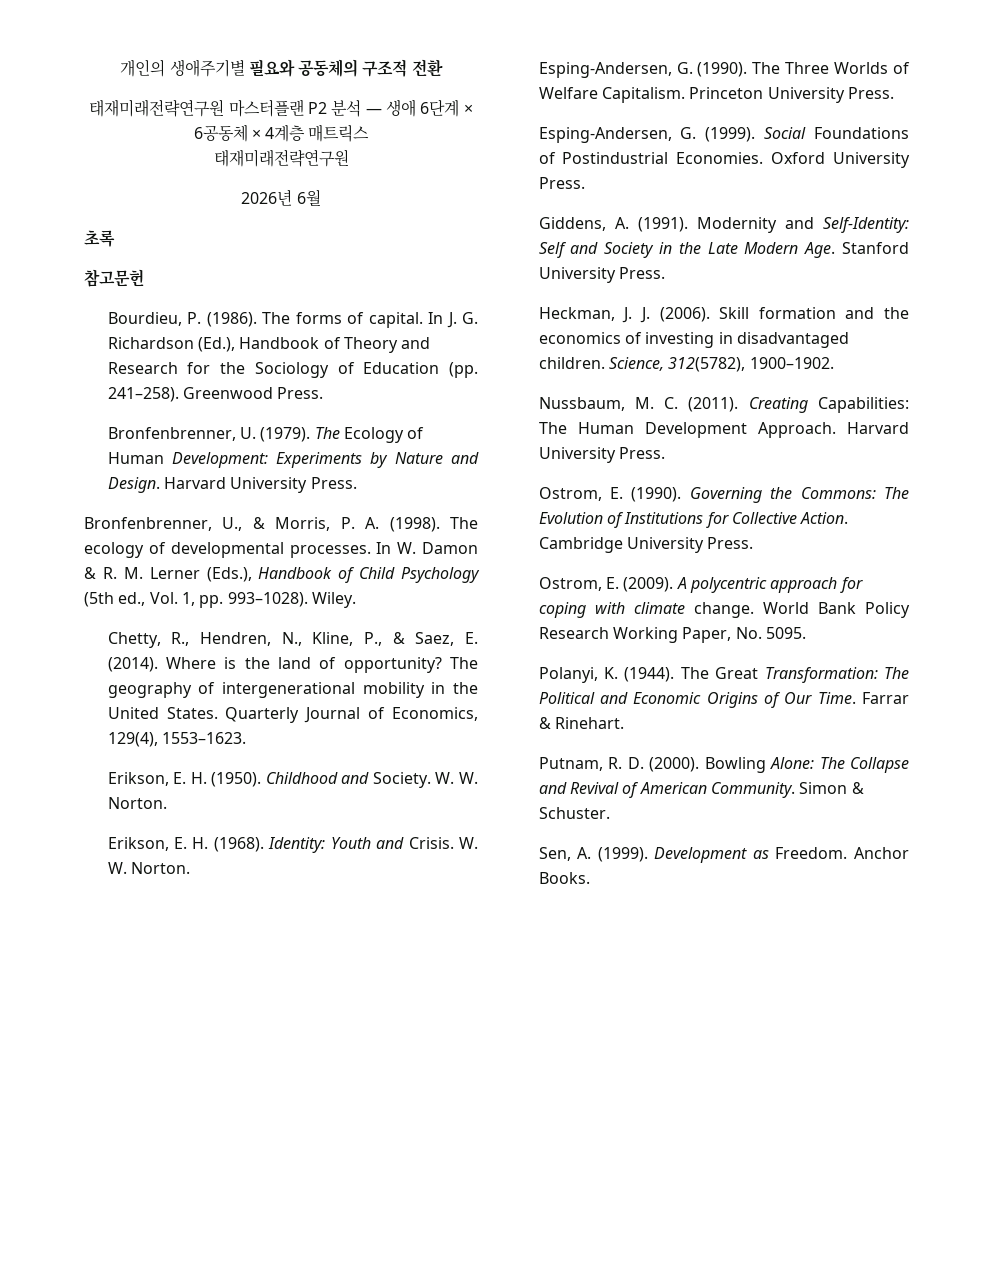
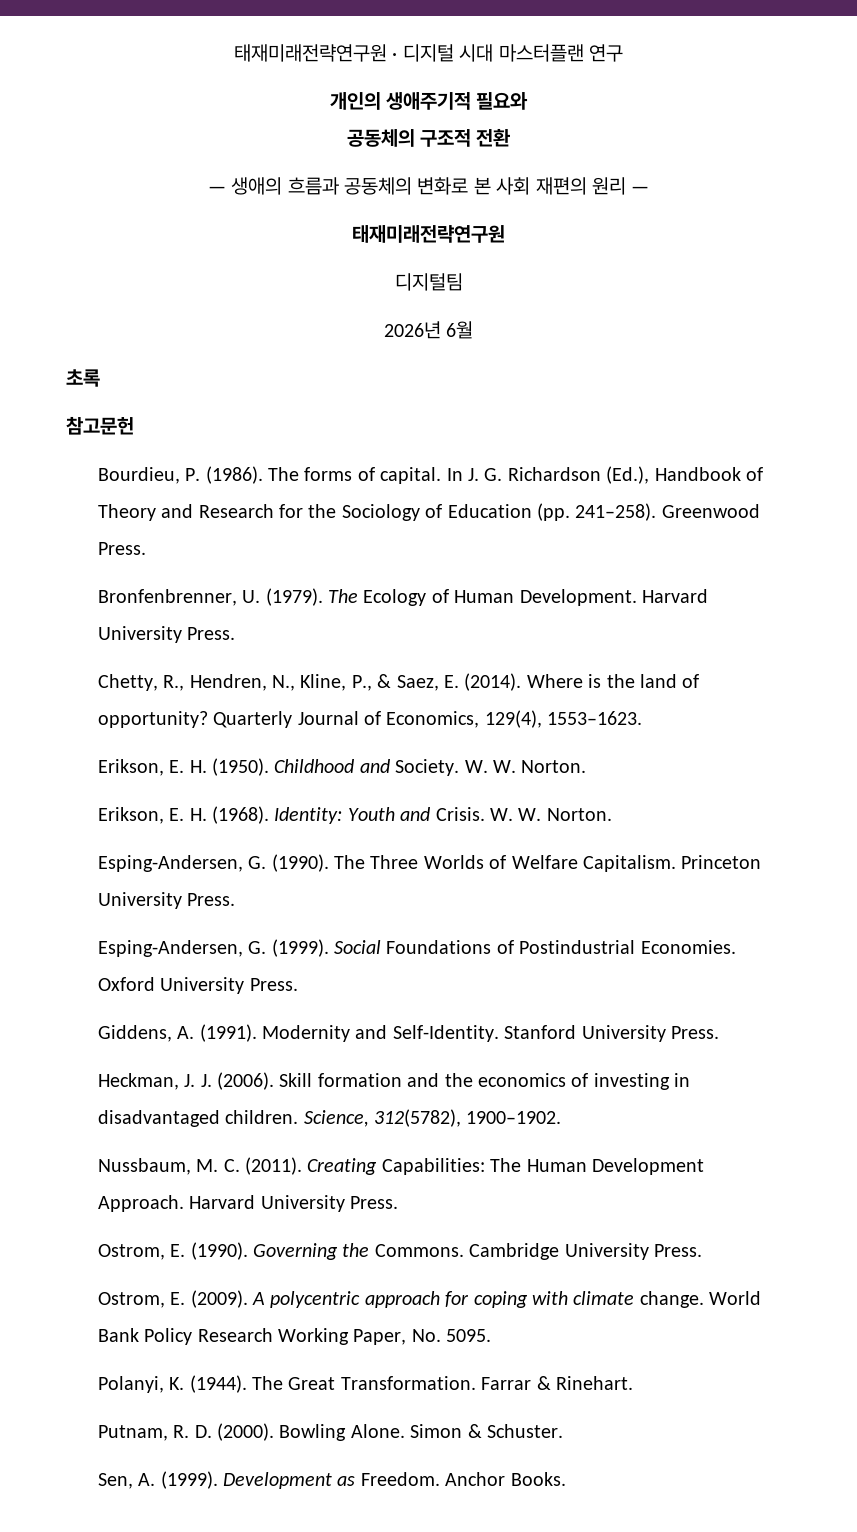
- 개인의 생애주기별 필요와 공동체의 구조적 전환
+ 태재미래전략연구원 · 디지털 시대 마스터플랜 연구
+ 개인의 생애주기적 필요와
+ 공동체의 구조적 전환
- 태재미래전략연구원 마스터플랜 P2 분석 — 생애 6단계 × 6공동체 × 4계층 매트릭스
+ — 생애의 흐름과 공동체의 변화로 본 사회 재편의 원리 —
  태재미래전략연구원
+ 디지털팀
- The Ecology of Human Development: Experiments by Nature and Design. Harvard University Press.
- Bronfenbrenner, U., & Morris, P. A. (1998). The ecology of developmental processes. In W. Damon & R. M. Lerner (Eds.), Handbook of Child Psychology (5th ed., Vol. 1, pp. 993–1028). Wiley.
+ The Ecology of Human Development. Harvard University Press.
- The geography of intergenerational mobility in the United States.
- Modernity and Self-Identity: Self and Society in the Late Modern Age. Stanford University Press.
+ Modernity and Self-Identity. Stanford University Press.
- Governing the Commons: The Evolution of Institutions for Collective Action.
+ Governing the Commons.
- The Great Transformation: The Political and Economic Origins of Our Time.
+ The Great Transformation.
- Bowling Alone: The Collapse and Revival of American Community.
+ Bowling Alone.

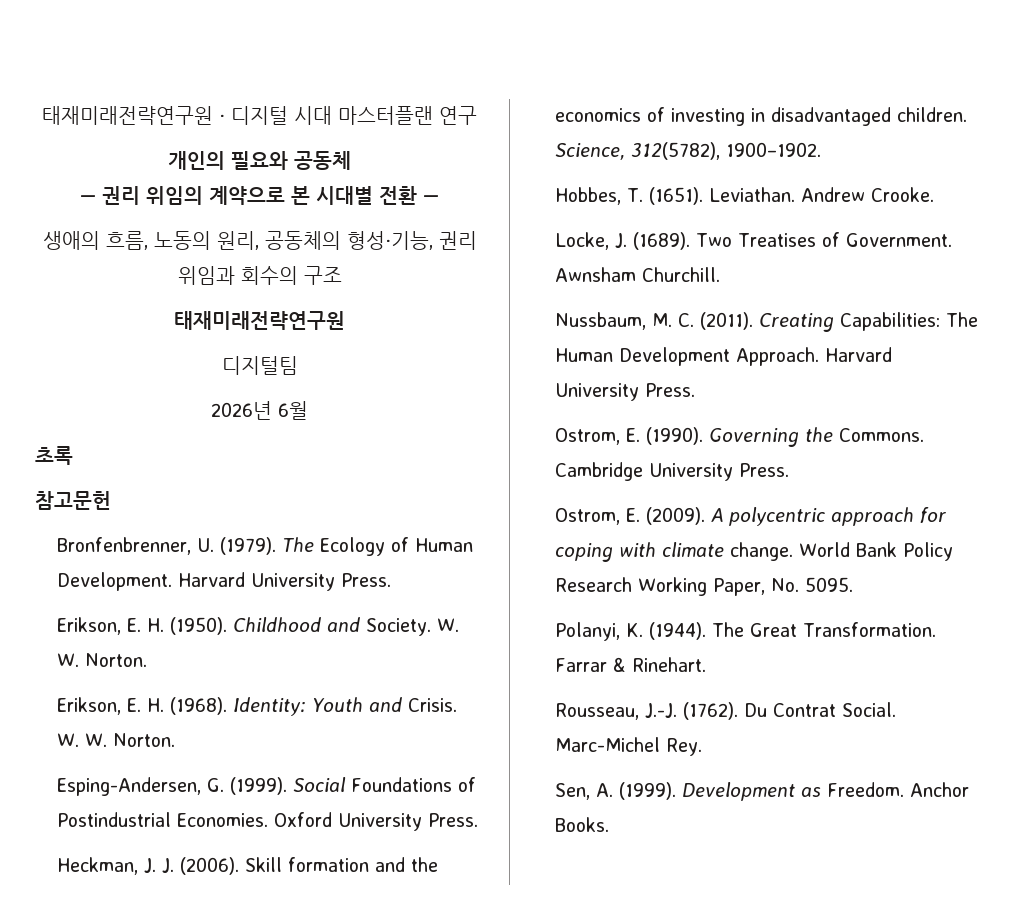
- 개인의 생애주기적 필요와
- 공동체의 구조적 전환
- — 생애의 흐름과 공동체의 변화로 본 사회 재편의 원리 —
+ 개인의 필요와 공동체
+ — 권리 위임의 계약으로 본 시대별 전환 —
+ 생애의 흐름, 노동의 원리, 공동체의 형성·기능, 권리 위임과 회수의 구조
- Bourdieu, P. (1986). The forms of capital. In J. G. Richardson (Ed.), Handbook of Theory and Research for the Sociology of Education (pp. 241–258). Greenwood Press.
- Chetty, R., Hendren, N., Kline, P., & Saez, E. (2014). Where is the land of opportunity? Quarterly Journal of Economics, 129(4), 1553–1623.
- Esping-Andersen, G. (1990). The Three Worlds of Welfare Capitalism. Princeton University Press.
- Giddens, A. (1991). Modernity and Self-Identity. Stanford University Press.
+ Hobbes, T. (1651). Leviathan. Andrew Crooke.
+ Locke, J. (1689). Two Treatises of Government. Awnsham Churchill.
- Putnam, R. D. (2000). Bowling Alone. Simon & Schuster.
+ Rousseau, J.-J. (1762). Du Contrat Social. Marc-Michel Rey.

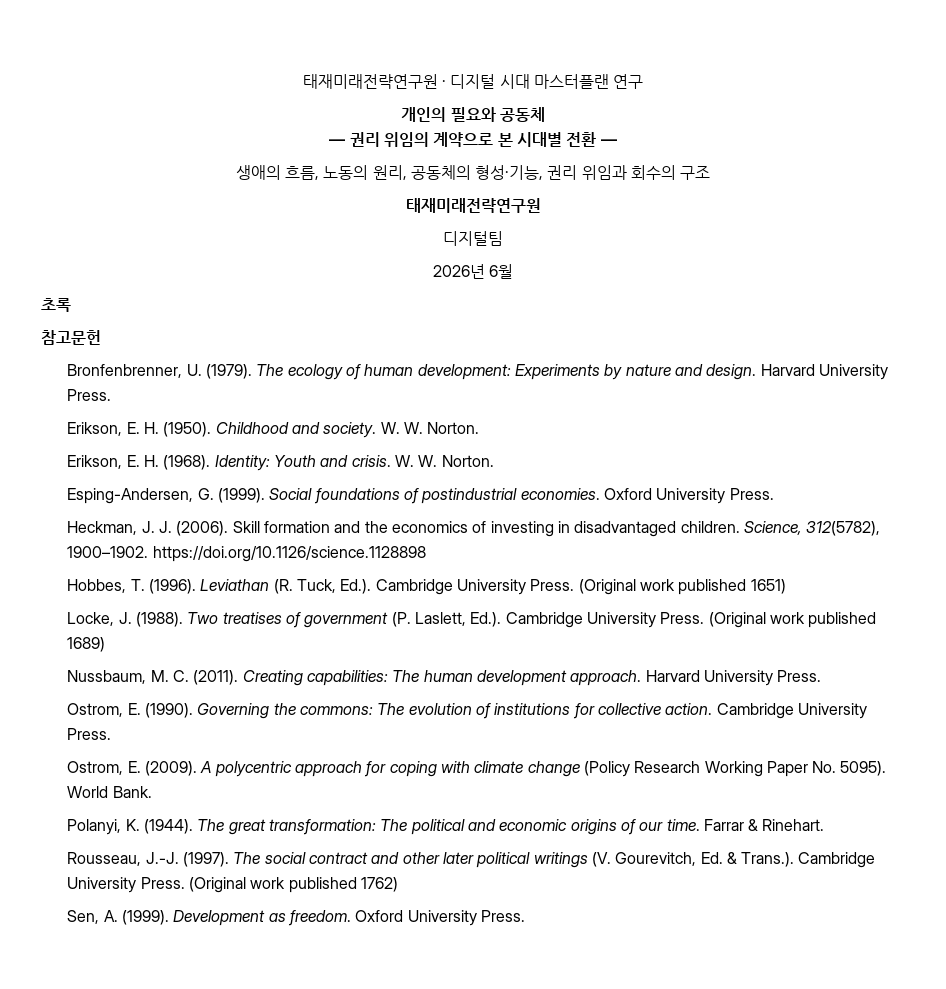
- The Ecology of Human Development.
+ The ecology of human development: Experiments by nature and design.
- Childhood and Society.
+ Childhood and society.
- Identity: Youth and Crisis.
+ Identity: Youth and crisis.
- Social Foundations of Postindustrial Economies.
+ Social foundations of postindustrial economies.
- Science, 312(5782), 1900–1902.
+ Science, 312(5782), 1900–1902. https://doi.org/10.1126/science.1128898
- Hobbes, T. (1651). Leviathan. Andrew Crooke.
- Locke, J. (1689). Two Treatises of Government. Awnsham Churchill.
+ Hobbes, T. (1996). Leviathan (R. Tuck, Ed.). Cambridge University Press. (Original work published 1651)
+ Locke, J. (1988). Two treatises of government (P. Laslett, Ed.). Cambridge University Press. (Original work published 1689)
- Creating Capabilities: The Human Development Approach.
+ Creating capabilities: The human development approach.
- Governing the Commons.
+ Governing the commons: The evolution of institutions for collective action.
- A polycentric approach for coping with climate change. World Bank Policy Research Working Paper, No. 5095.
- Polanyi, K. (1944). The Great Transformation.
+ A polycentric approach for coping with climate change (Policy Research Working Paper No. 5095). World Bank.
+ Polanyi, K. (1944). The great transformation: The political and economic origins of our time.
- Rousseau, J.-J. (1762). Du Contrat Social. Marc-Michel Rey.
+ Rousseau, J.-J. (1997). The social contract and other later political writings (V. Gourevitch, Ed. & Trans.). Cambridge University Press. (Original work published 1762)
- Development as Freedom. Anchor Books.
+ Development as freedom. Oxford University Press.

